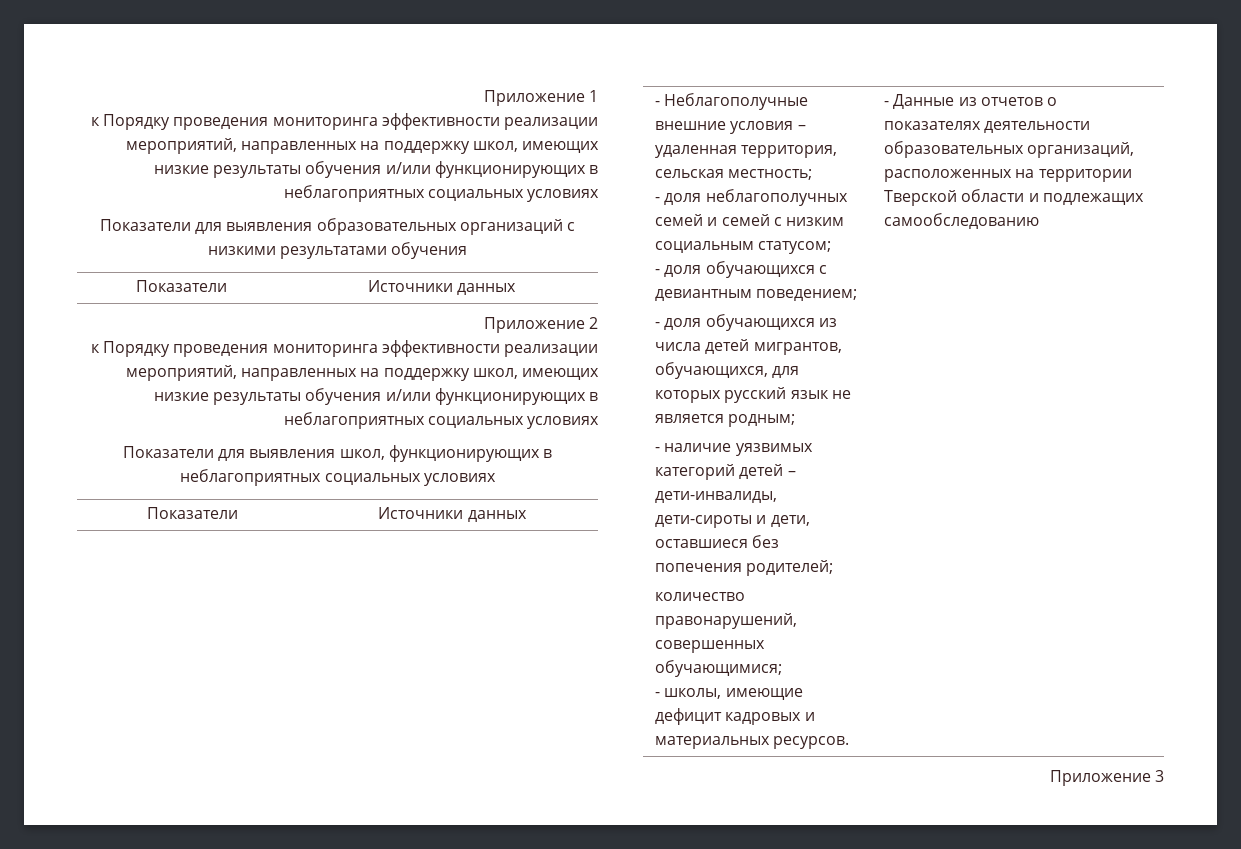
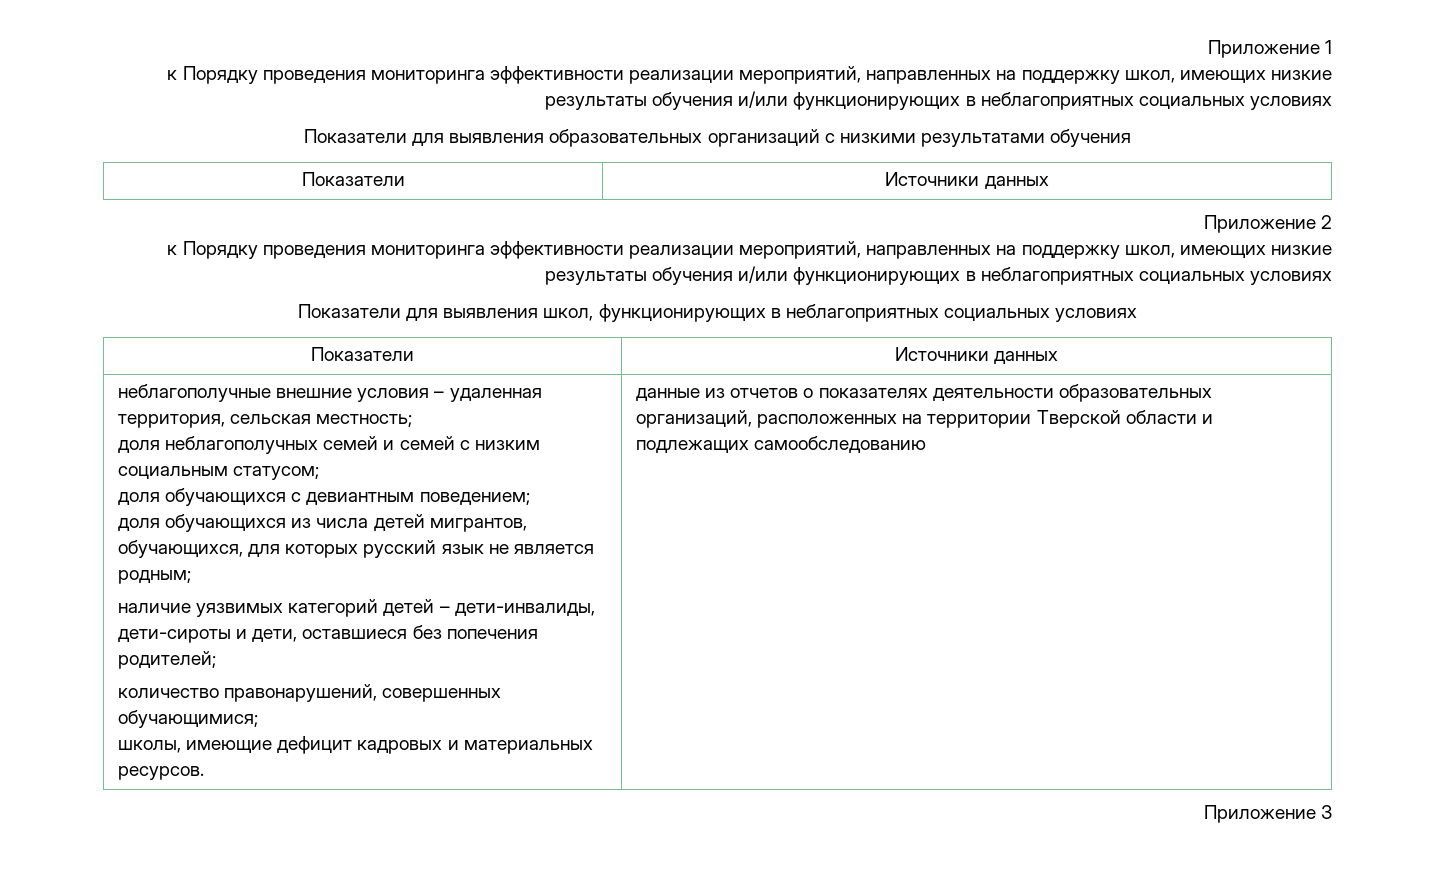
- - Неблагополучные внешние условия – удаленная территория, сельская местность;
+ неблагополучные внешние условия – удаленная территория, сельская местность;
- - доля неблагополучных семей и семей с низким социальным статусом;
+ доля неблагополучных семей и семей с низким социальным статусом;
- - доля обучающихся с девиантным поведением;
+ доля обучающихся с девиантным поведением;
- - доля обучающихся из числа детей мигрантов, обучающихся, для которых русский язык не является родным;
+ доля обучающихся из числа детей мигрантов, обучающихся, для которых русский язык не является родным;
- - наличие уязвимых категорий детей – дети-инвалиды, дети-сироты и дети, оставшиеся без попечения родителей;
+ наличие уязвимых категорий детей – дети-инвалиды, дети-сироты и дети, оставшиеся без попечения родителей;
- - школы, имеющие дефицит кадровых и материальных ресурсов.
+ школы, имеющие дефицит кадровых и материальных ресурсов.
- - Данные из отчетов о показателях деятельности образовательных организаций, расположенных на территории Тверской области и подлежащих самообследованию
+ данные из отчетов о показателях деятельности образовательных организаций, расположенных на территории Тверской области и подлежащих самообследованию

